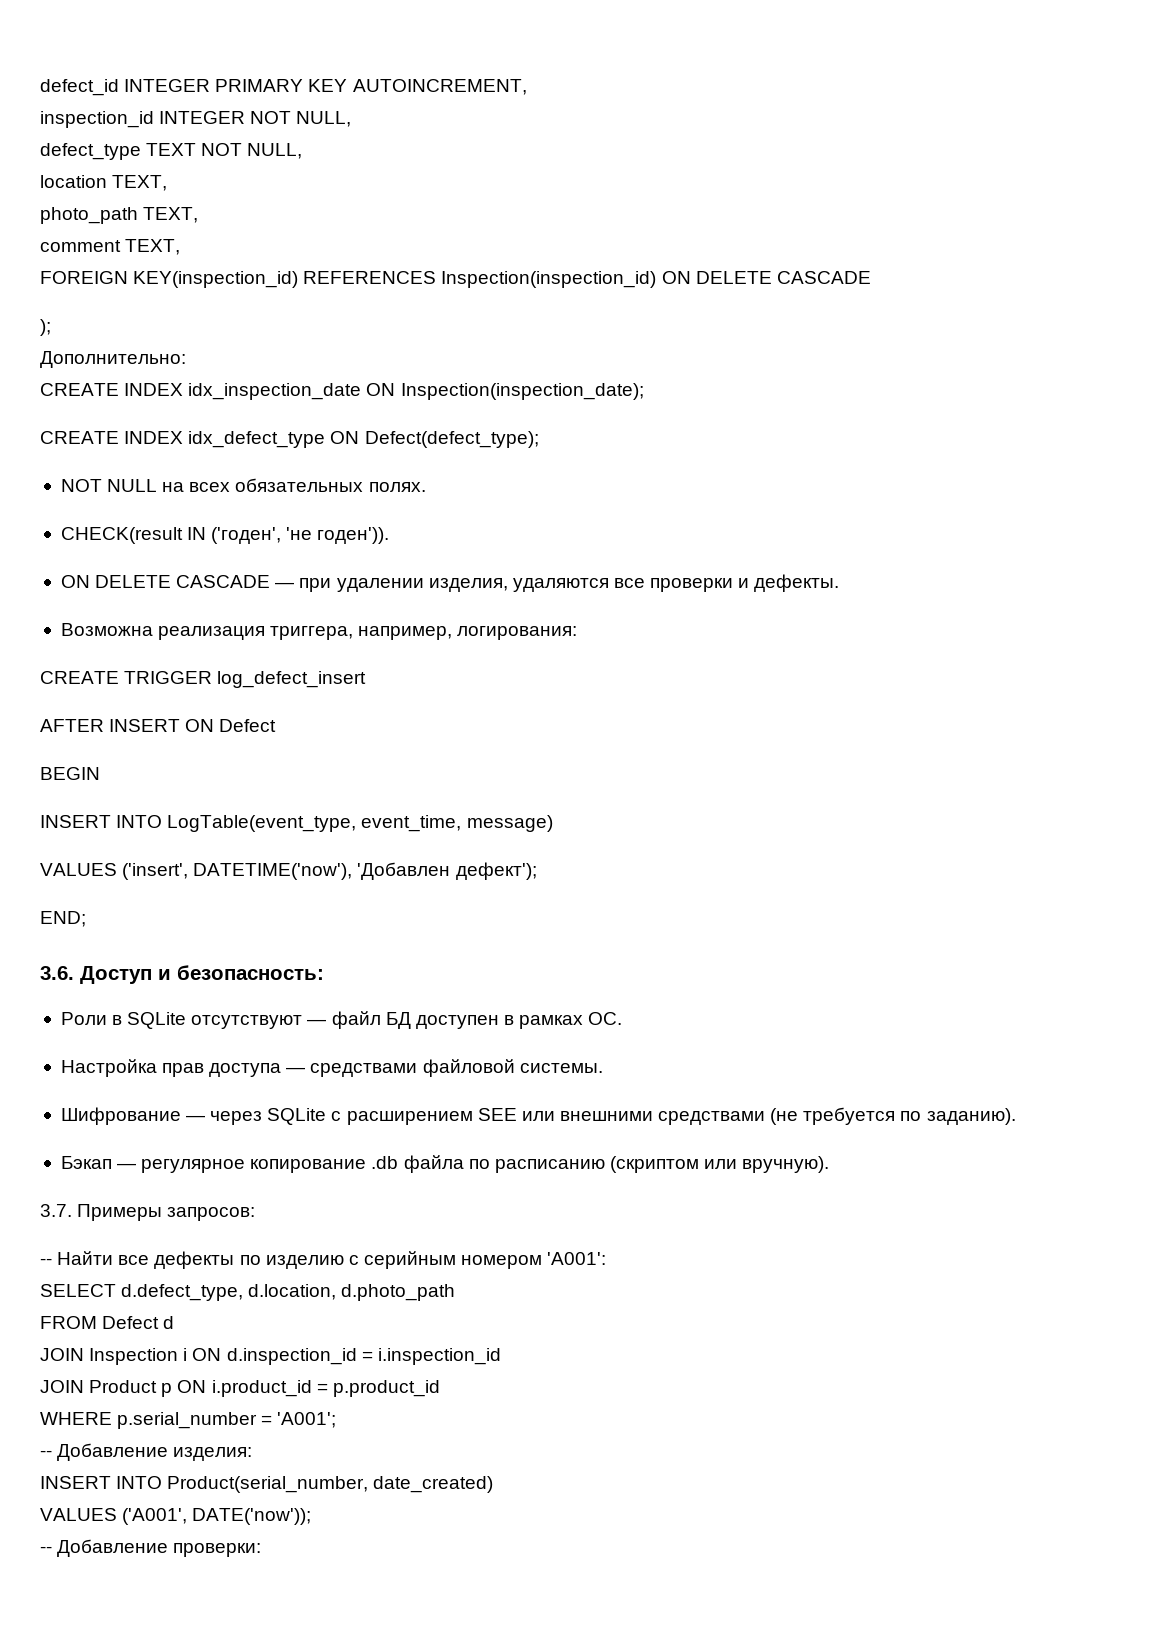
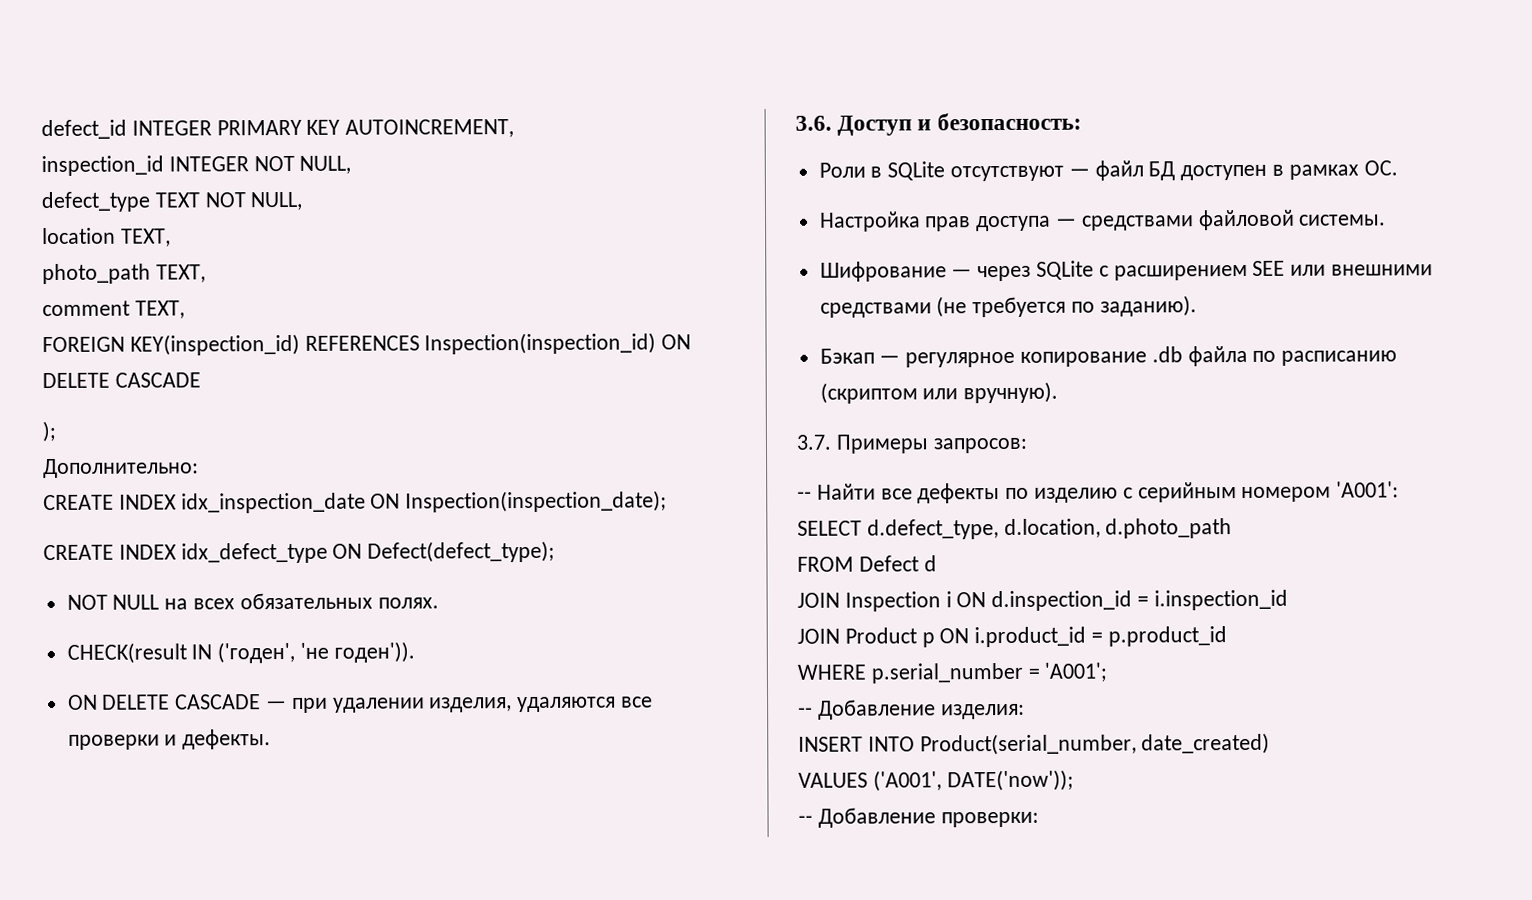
- Возможна реализация триггера, например, логирования:
- CREATE TRIGGER log_defect_insert
- AFTER INSERT ON Defect
- BEGIN
- INSERT INTO LogTable(event_type, event_time, message)
- VALUES ('insert', DATETIME('now'), 'Добавлен дефект');
- END;

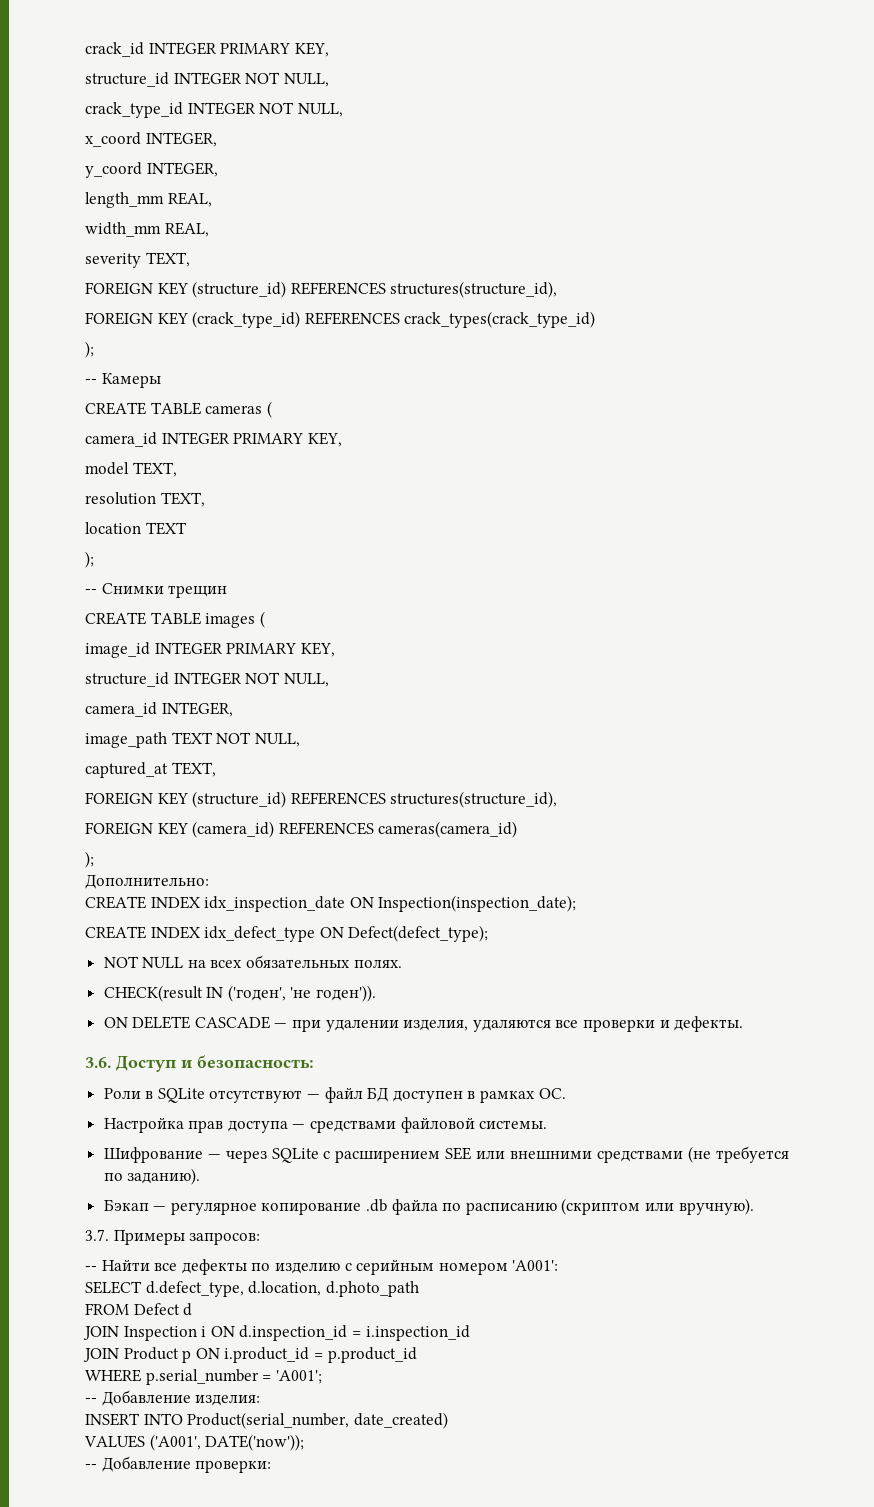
- defect_id INTEGER PRIMARY KEY AUTOINCREMENT,
- inspection_id INTEGER NOT NULL,
- defect_type TEXT NOT NULL,
- location TEXT,
- photo_path TEXT,
- comment TEXT,
- FOREIGN KEY(inspection_id) REFERENCES Inspection(inspection_id) ON DELETE CASCADE
+ crack_id INTEGER PRIMARY KEY,
+ structure_id INTEGER NOT NULL,
+ crack_type_id INTEGER NOT NULL,
+ x_coord INTEGER,
+ y_coord INTEGER,
+ length_mm REAL,
+ width_mm REAL,
+ severity TEXT,
+ FOREIGN KEY (structure_id) REFERENCES structures(structure_id),
+ FOREIGN KEY (crack_type_id) REFERENCES crack_types(crack_type_id)
+ );
+ -- Камеры
+ CREATE TABLE cameras (
+ camera_id INTEGER PRIMARY KEY,
+ model TEXT,
+ resolution TEXT,
+ location TEXT
+ );
+ -- Снимки трещин
+ CREATE TABLE images (
+ image_id INTEGER PRIMARY KEY,
+ structure_id INTEGER NOT NULL,
+ camera_id INTEGER,
+ image_path TEXT NOT NULL,
+ captured_at TEXT,
+ FOREIGN KEY (structure_id) REFERENCES structures(structure_id),
+ FOREIGN KEY (camera_id) REFERENCES cameras(camera_id)

